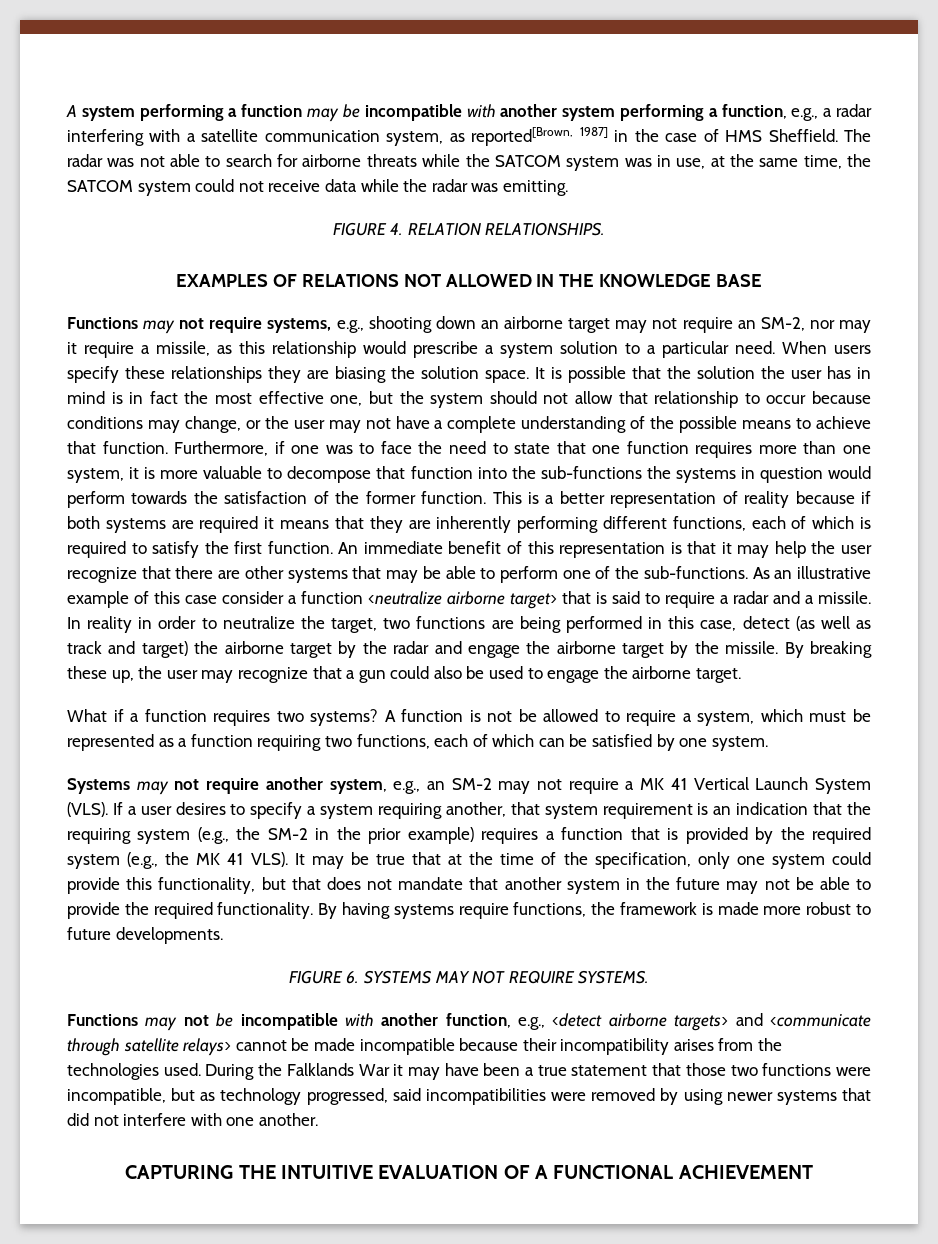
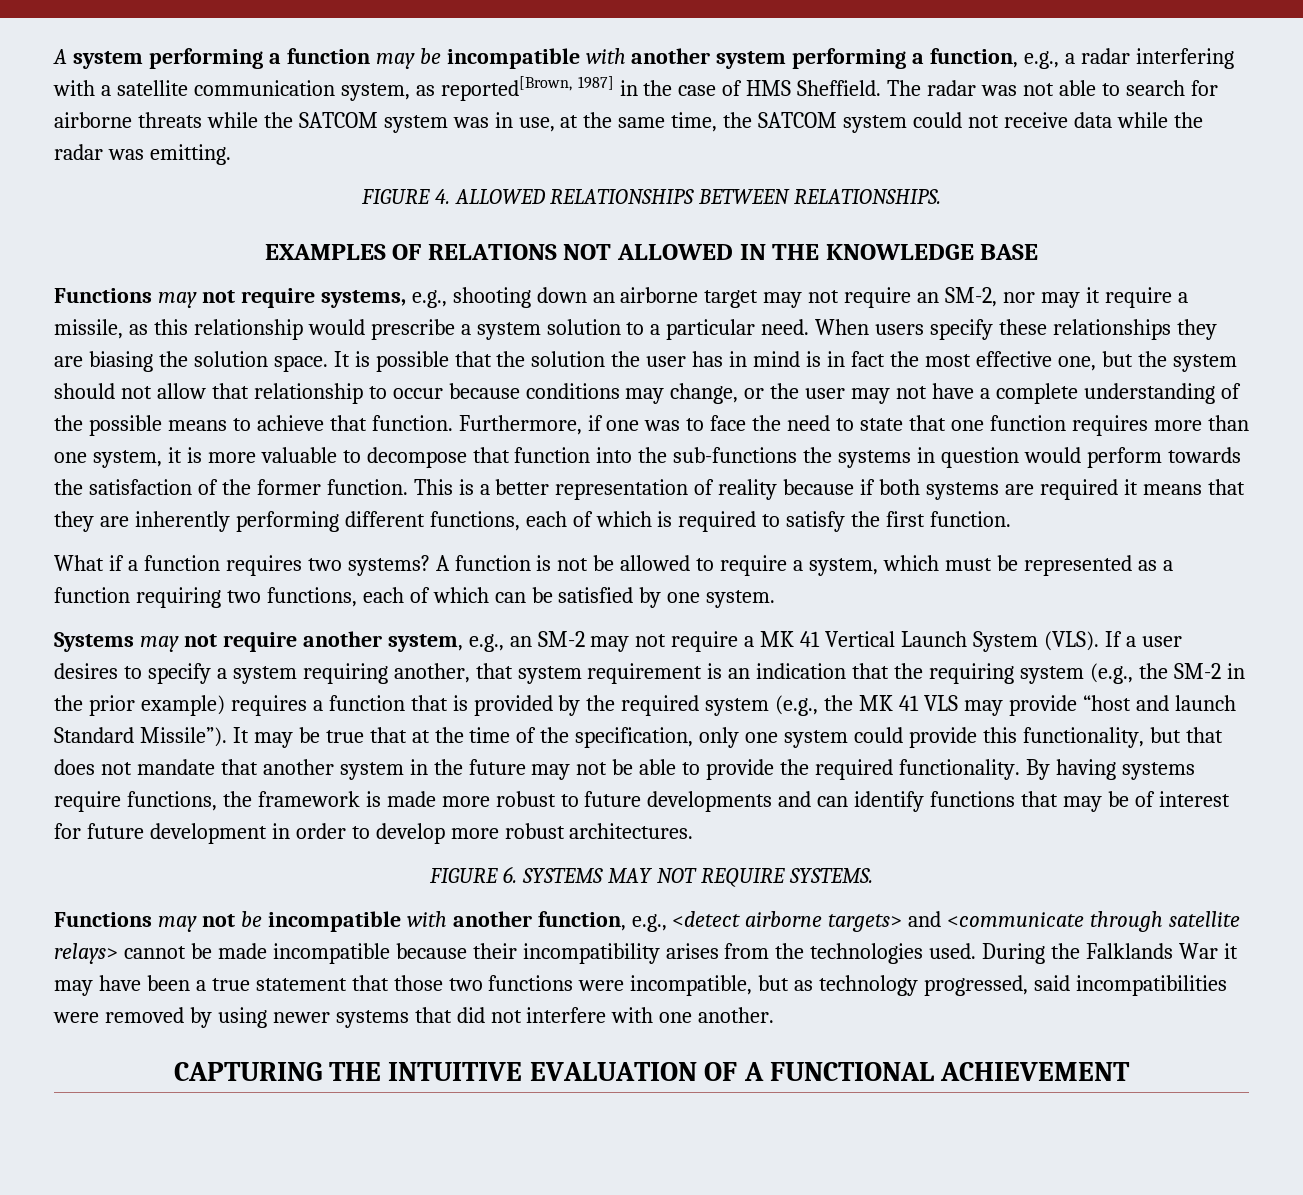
- FIGURE 4. RELATION RELATIONSHIPS.
+ FIGURE 4. ALLOWED RELATIONSHIPS BETWEEN RELATIONSHIPS.
- An immediate benefit of this representation is that it may help the user recognize that there are other systems that may be able to perform one of the sub-functions. As an illustrative example of this case consider a function <neutralize airborne target> that is said to require a radar and a missile. In reality in order to neutralize the target, two functions are being performed in this case, detect (as well as track and target) the airborne target by the radar and engage the airborne target by the missile. By breaking these up, the user may recognize that a gun could also be used to engage the airborne target.
- If a user desires to specify a system requiring another, that system requirement is an indication that the requiring system (e.g., the SM-2 in the prior example) requires a function that is provided by the required system (e.g., the MK 41 VLS).
+ If a user desires to specify a system requiring another, that system requirement is an indication that the requiring system (e.g., the SM-2 in the prior example) requires a function that is provided by the required system (e.g., the MK 41 VLS may provide “host and launch Standard Missile”).
- By having systems require functions, the framework is made more robust to future developments.
+ By having systems require functions, the framework is made more robust to future developments and can identify functions that may be of interest for future development in order to develop more robust architectures.

